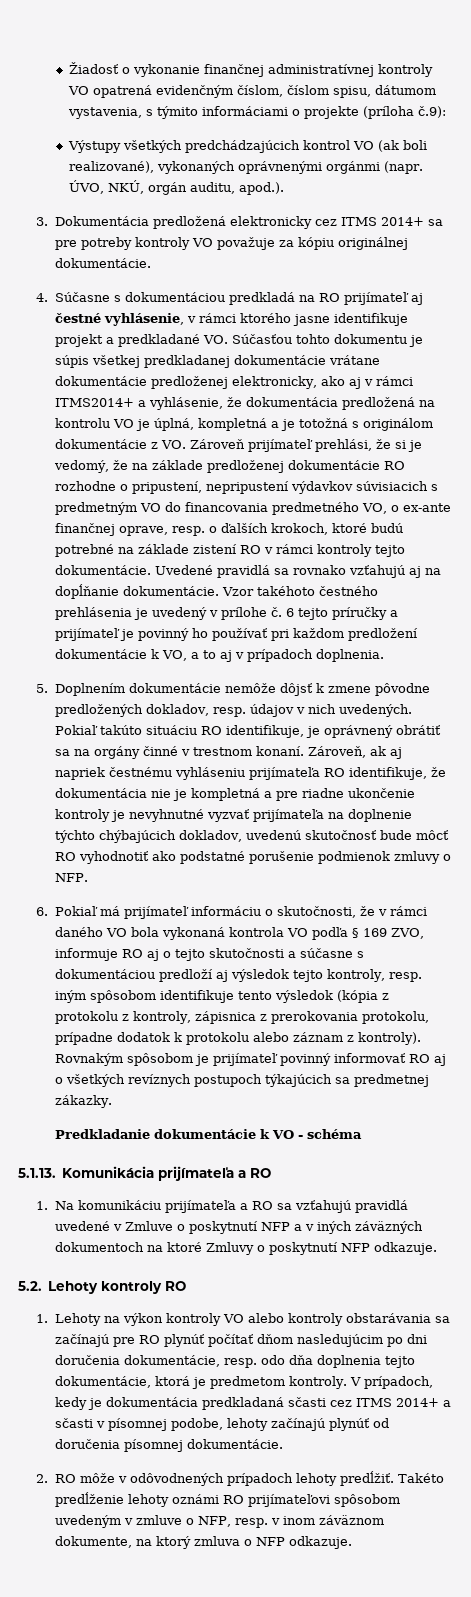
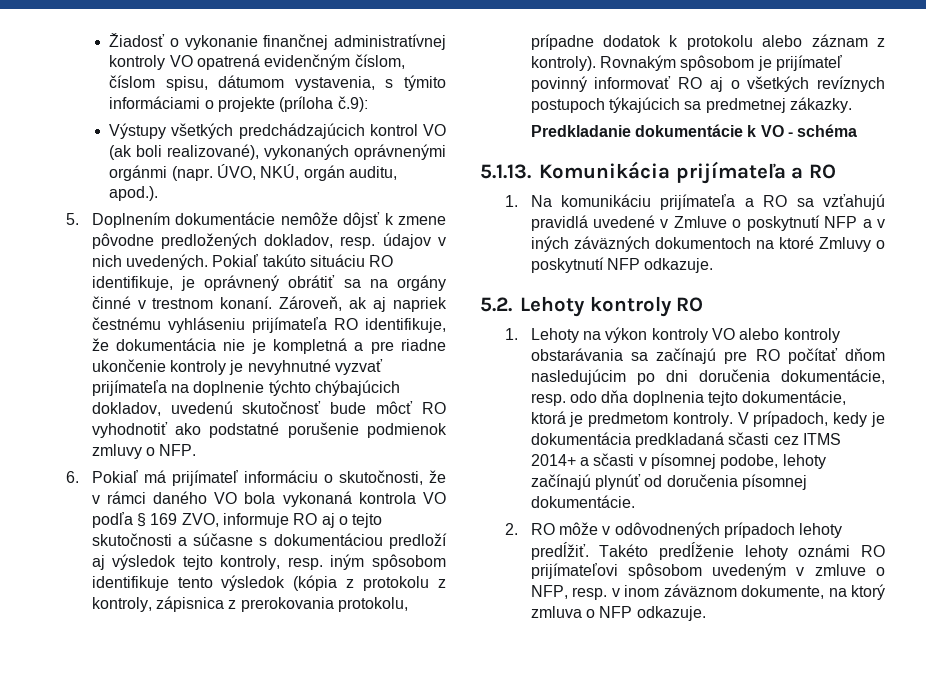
- 3. Dokumentácia predložená elektronicky cez ITMS 2014+ sa pre potreby kontroly VO považuje za kópiu originálnej dokumentácie.
- 4. Súčasne s dokumentáciou predkladá na RO prijímateľ aj čestné vyhlásenie, v rámci ktorého jasne identifikuje projekt a predkladané VO. Súčasťou tohto dokumentu je súpis všetkej predkladanej dokumentácie vrátane dokumentácie predloženej elektronicky, ako aj v rámci ITMS2014+ a vyhlásenie, že dokumentácia predložená na kontrolu VO je úplná, kompletná a je totožná s originálom dokumentácie z VO. Zároveň prijímateľ prehlási, že si je vedomý, že na základe predloženej dokumentácie RO rozhodne o pripustení, nepripustení výdavkov súvisiacich s predmetným VO do financovania predmetného VO, o ex-ante finančnej oprave, resp. o ďalších krokoch, ktoré budú potrebné na základe zistení RO v rámci kontroly tejto dokumentácie. Uvedené pravidlá sa rovnako vzťahujú aj na dopĺňanie dokumentácie. Vzor takéhoto čestného prehlásenia je uvedený v prílohe č. 6 tejto príručky a prijímateľ je povinný ho používať pri každom predložení dokumentácie k VO, a to aj v prípadoch doplnenia.
- 1. Lehoty na výkon kontroly VO alebo kontroly obstarávania sa začínajú pre RO plynúť počítať dňom nasledujúcim po dni doručenia dokumentácie, resp. odo dňa doplnenia tejto dokumentácie, ktorá je predmetom kontroly.
+ 1. Lehoty na výkon kontroly VO alebo kontroly obstarávania sa začínajú pre RO počítať dňom nasledujúcim po dni doručenia dokumentácie, resp. odo dňa doplnenia tejto dokumentácie, ktorá je predmetom kontroly.

